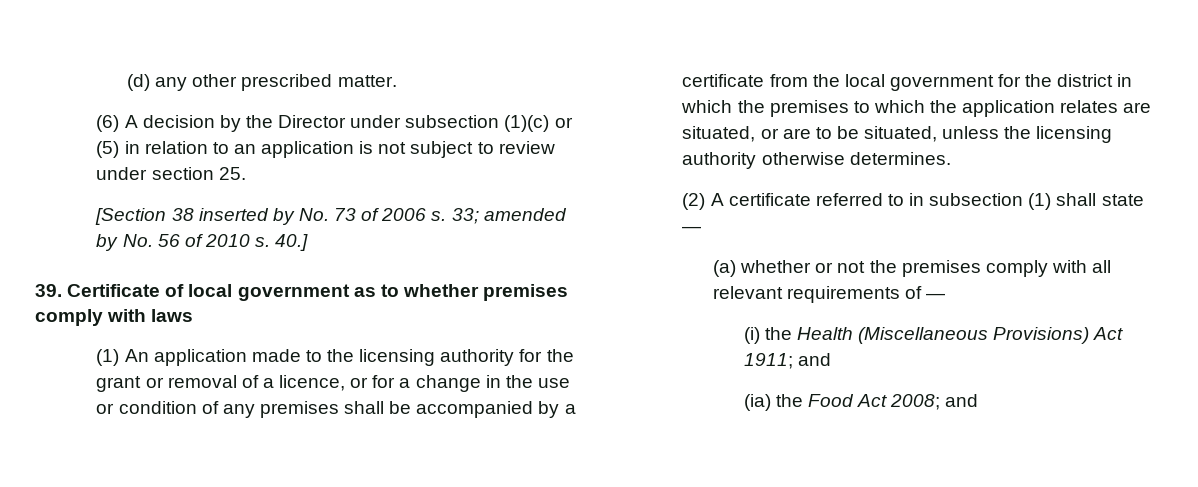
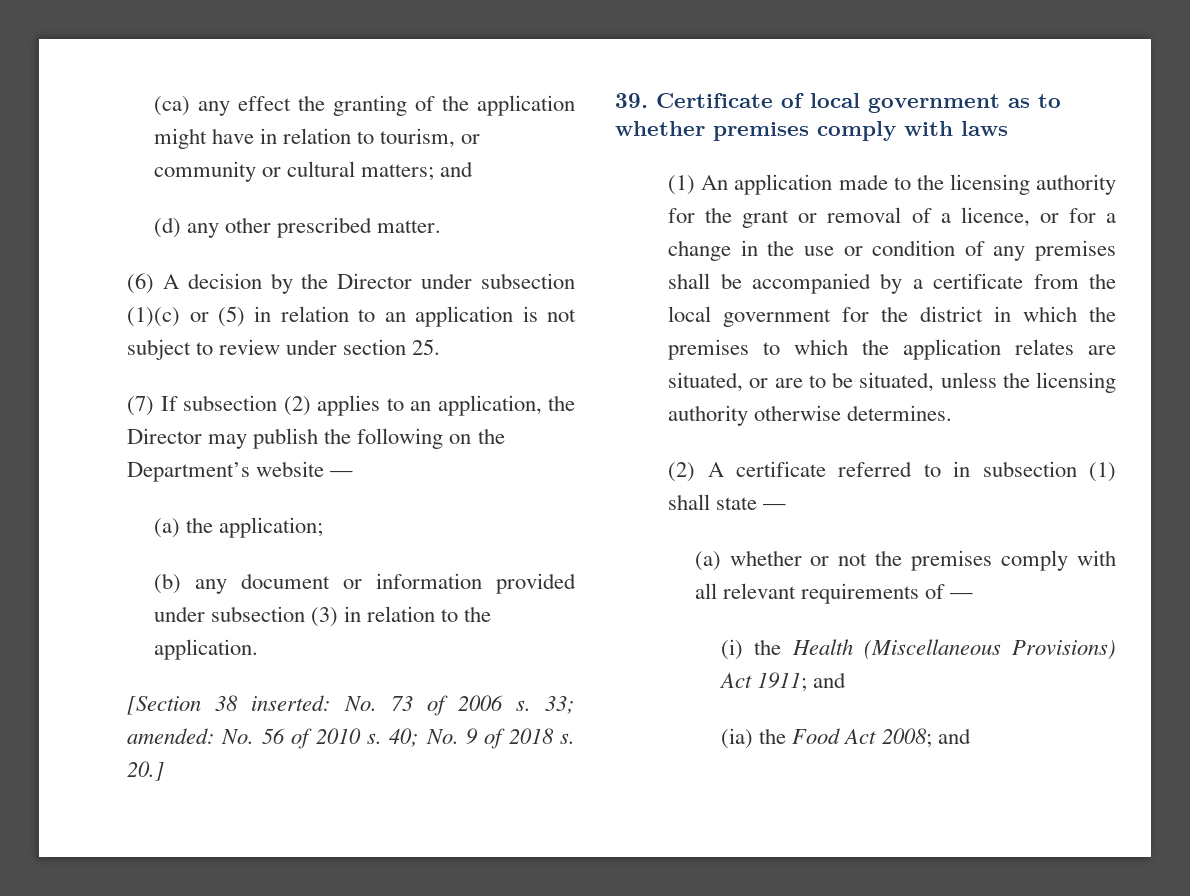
+ (ca) any effect the granting of the application might have in relation to tourism, or community or cultural matters; and
+ (7) If subsection (2) applies to an application, the Director may publish the following on the Department’s website —
+ (a) the application;
+ (b) any document or information provided under subsection (3) in relation to the application.
- [Section 38 inserted by No. 73 of 2006 s.
+ [Section 38 inserted: No. 73 of 2006 s.
- 33; amended by No. 56 of 2010 s.
+ 33; amended: No. 56 of 2010 s.
- 40.]
+ 40; No. 9 of 2018 s. 20.]

